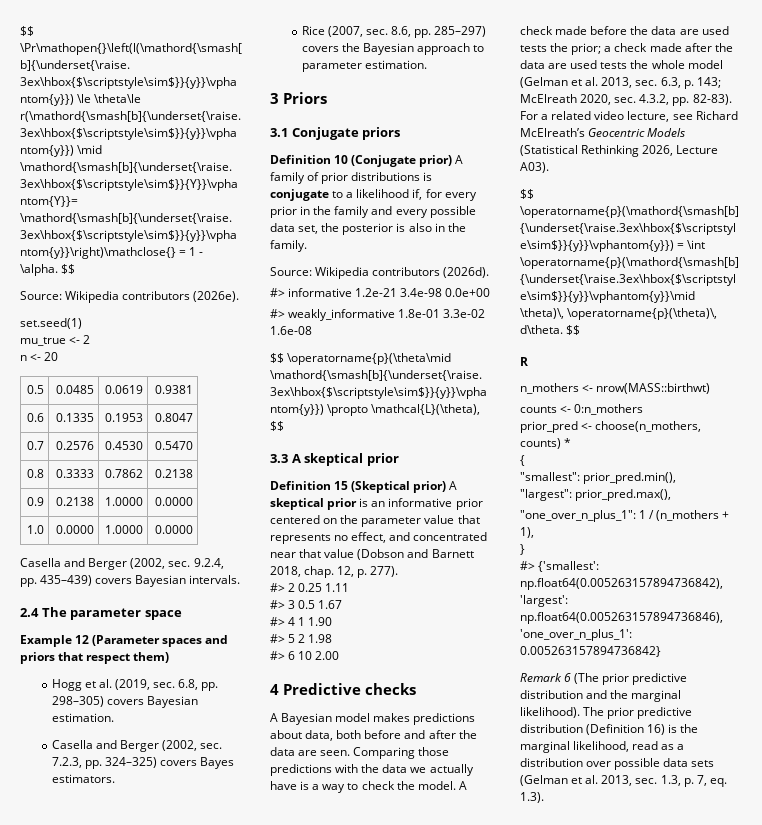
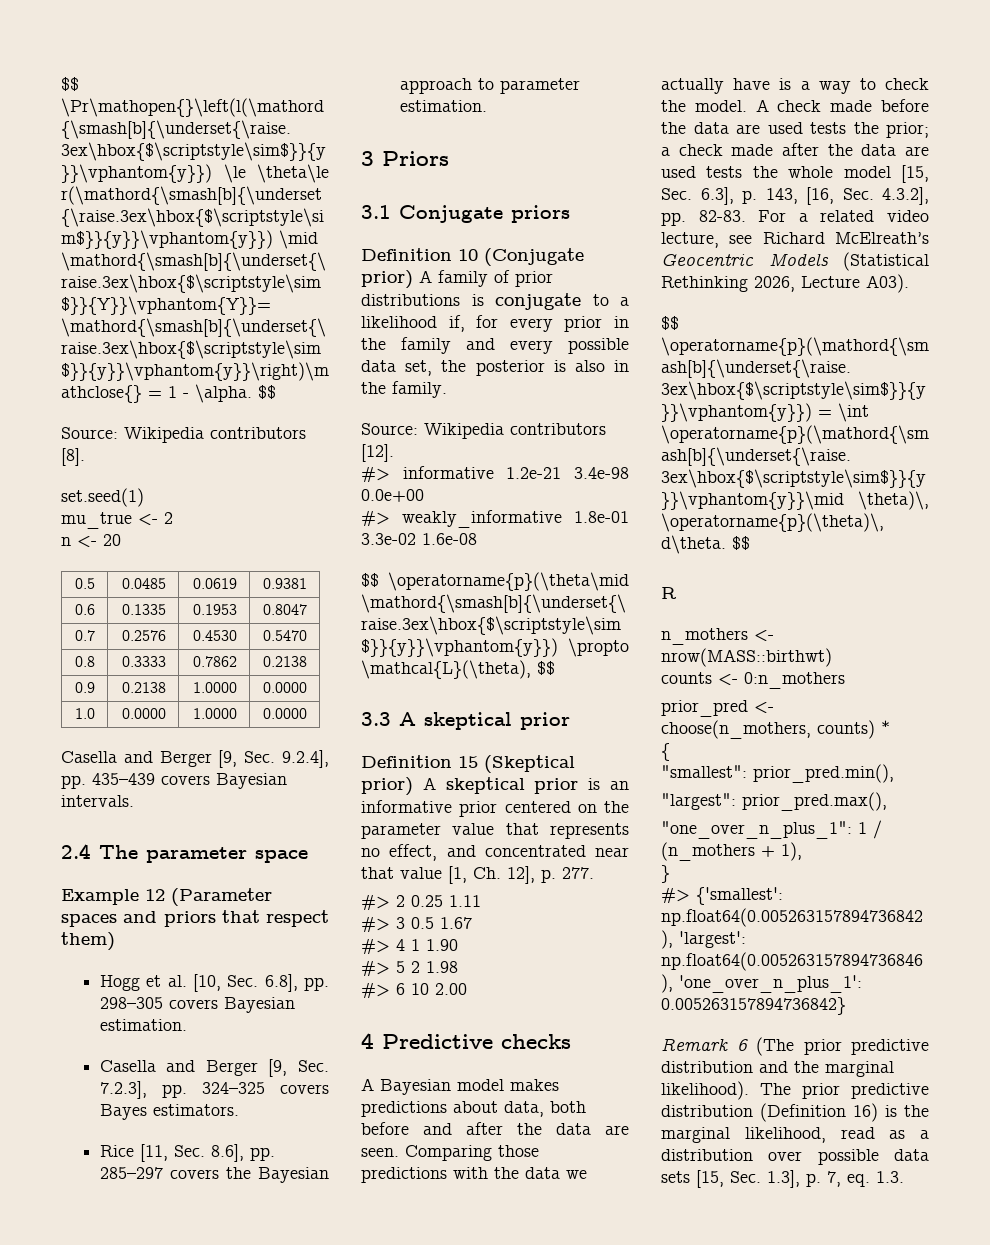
- Source: Wikipedia contributors (2026e).
+ Source: Wikipedia contributors [8].
- Casella and Berger (2002, sec. 9.2.4, pp. 435–439) covers Bayesian intervals.
+ Casella and Berger [9, Sec. 9.2.4], pp. 435–439 covers Bayesian intervals.
- Hogg et al. (2019, sec. 6.8, pp. 298–305) covers Bayesian estimation.
+ Hogg et al. [10, Sec. 6.8], pp. 298–305 covers Bayesian estimation.
- Casella and Berger (2002, sec. 7.2.3, pp. 324–325) covers Bayes estimators.
+ Casella and Berger [9, Sec. 7.2.3], pp. 324–325 covers Bayes estimators.
- Rice (2007, sec. 8.6, pp. 285–297) covers the Bayesian approach to parameter estimation.
+ Rice [11, Sec. 8.6], pp. 285–297 covers the Bayesian approach to parameter estimation.
- Source: Wikipedia contributors (2026d).
+ Source: Wikipedia contributors [12].
- Definition 15 (Skeptical prior) A skeptical prior is an informative prior centered on the parameter value that represents no effect, and concentrated near that value (Dobson and Barnett 2018, chap. 12, p. 277).
+ Definition 15 (Skeptical prior) A skeptical prior is an informative prior centered on the parameter value that represents no effect, and concentrated near that value [1, Ch. 12], p. 277.
- A check made before the data are used tests the prior; a check made after the data are used tests the whole model (Gelman et al. 2013, sec. 6.3, p. 143; McElreath 2020, sec. 4.3.2, pp. 82-83).
+ A check made before the data are used tests the prior; a check made after the data are used tests the whole model [15, Sec. 6.3], p. 143, [16, Sec. 4.3.2], pp. 82-83.
- The prior predictive distribution (Definition 16) is the marginal likelihood, read as a distribution over possible data sets (Gelman et al. 2013, sec. 1.3, p. 7, eq.
+ The prior predictive distribution (Definition 16) is the marginal likelihood, read as a distribution over possible data sets [15, Sec. 1.3], p. 7, eq.
- 1.3).
+ 1.3.

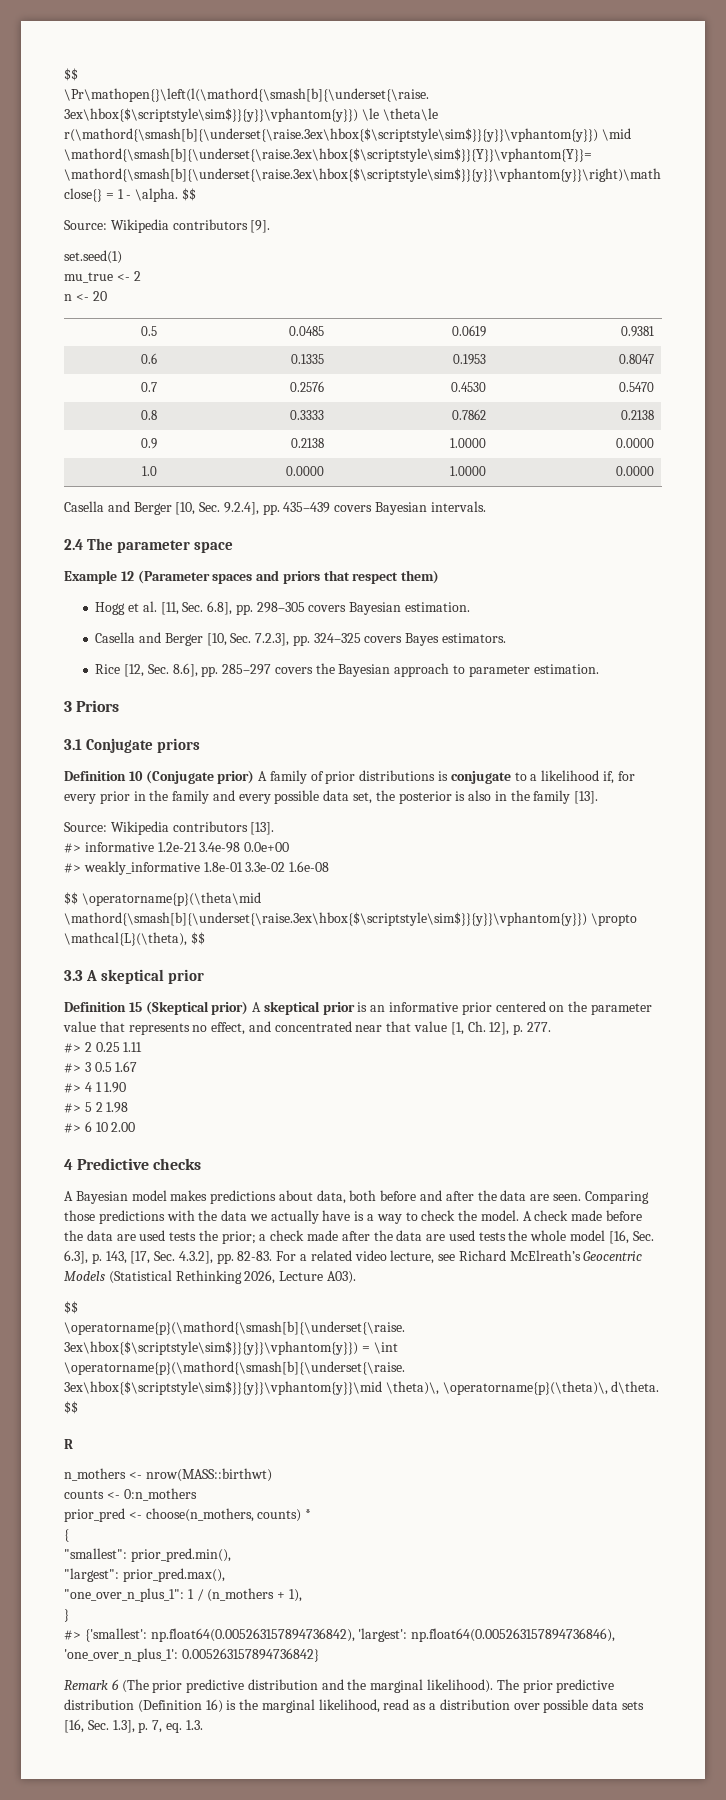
- Source: Wikipedia contributors [8].
+ Source: Wikipedia contributors [9].
- Casella and Berger [9, Sec. 9.2.4], pp. 435–439 covers Bayesian intervals.
+ Casella and Berger [10, Sec. 9.2.4], pp. 435–439 covers Bayesian intervals.
- Hogg et al. [10, Sec. 6.8], pp. 298–305 covers Bayesian estimation.
+ Hogg et al. [11, Sec. 6.8], pp. 298–305 covers Bayesian estimation.
- Casella and Berger [9, Sec. 7.2.3], pp. 324–325 covers Bayes estimators.
+ Casella and Berger [10, Sec. 7.2.3], pp. 324–325 covers Bayes estimators.
- Rice [11, Sec. 8.6], pp. 285–297 covers the Bayesian approach to parameter estimation.
+ Rice [12, Sec. 8.6], pp. 285–297 covers the Bayesian approach to parameter estimation.
- Definition 10 (Conjugate prior) A family of prior distributions is conjugate to a likelihood if, for every prior in the family and every possible data set, the posterior is also in the family.
- Source: Wikipedia contributors [12].
+ Definition 10 (Conjugate prior) A family of prior distributions is conjugate to a likelihood if, for every prior in the family and every possible data set, the posterior is also in the family [13].
+ Source: Wikipedia contributors [13].
- A check made before the data are used tests the prior; a check made after the data are used tests the whole model [15, Sec. 6.3], p. 143, [16, Sec. 4.3.2], pp. 82-83.
+ A check made before the data are used tests the prior; a check made after the data are used tests the whole model [16, Sec. 6.3], p. 143, [17, Sec. 4.3.2], pp. 82-83.
- The prior predictive distribution (Definition 16) is the marginal likelihood, read as a distribution over possible data sets [15, Sec. 1.3], p. 7, eq.
+ The prior predictive distribution (Definition 16) is the marginal likelihood, read as a distribution over possible data sets [16, Sec. 1.3], p. 7, eq.

